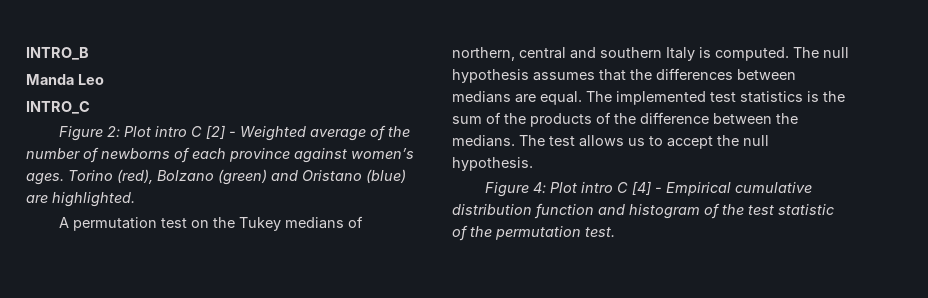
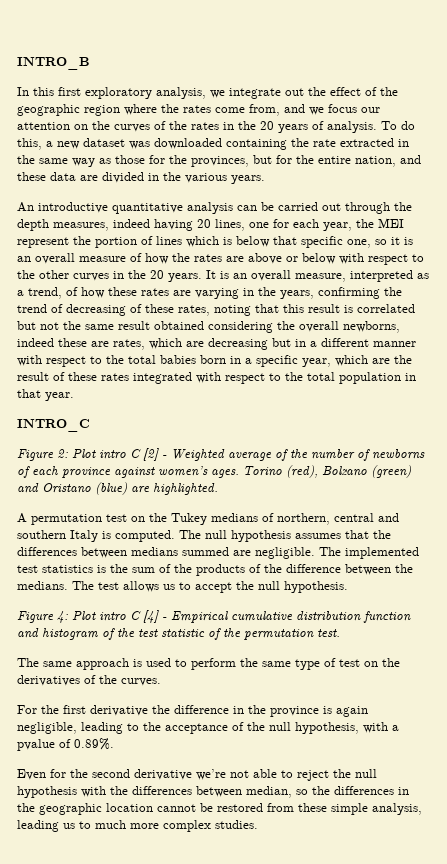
- Manda Leo
+ In this first exploratory analysis, we integrate out the effect of the geographic region where the rates come from, and we focus our attention on the curves of the rates in the 20 years of analysis. To do this, a new dataset was downloaded containing the rate extracted in the same way as those for the provinces, but for the entire nation, and these data are divided in the various years.
+ An introductive quantitative analysis can be carried out through the depth measures, indeed having 20 lines, one for each year, the MEI represent the portion of lines which is below that specific one, so it is an overall measure of how the rates are above or below with respect to the other curves in the 20 years. It is an overall measure, interpreted as a trend, of how these rates are varying in the years, confirming the trend of decreasing of these rates, noting that this result is correlated but not the same result obtained considering the overall newborns, indeed these are rates, which are decreasing but in a different manner with respect to the total babies born in a specific year, which are the result of these rates integrated with respect to the total population in that year.
- The null hypothesis assumes that the differences between medians are equal.
+ The null hypothesis assumes that the differences between medians summed are negligible.
+ The same approach is used to perform the same type of test on the derivatives of the curves.
+ For the first derivative the difference in the province is again negligible, leading to the acceptance of the null hypothesis, with a pvalue of 0.89%.
+ Even for the second derivative we’re not able to reject the null hypothesis with the differences between median, so the differences in the geographic location cannot be restored from these simple analysis, leading us to much more complex studies.

